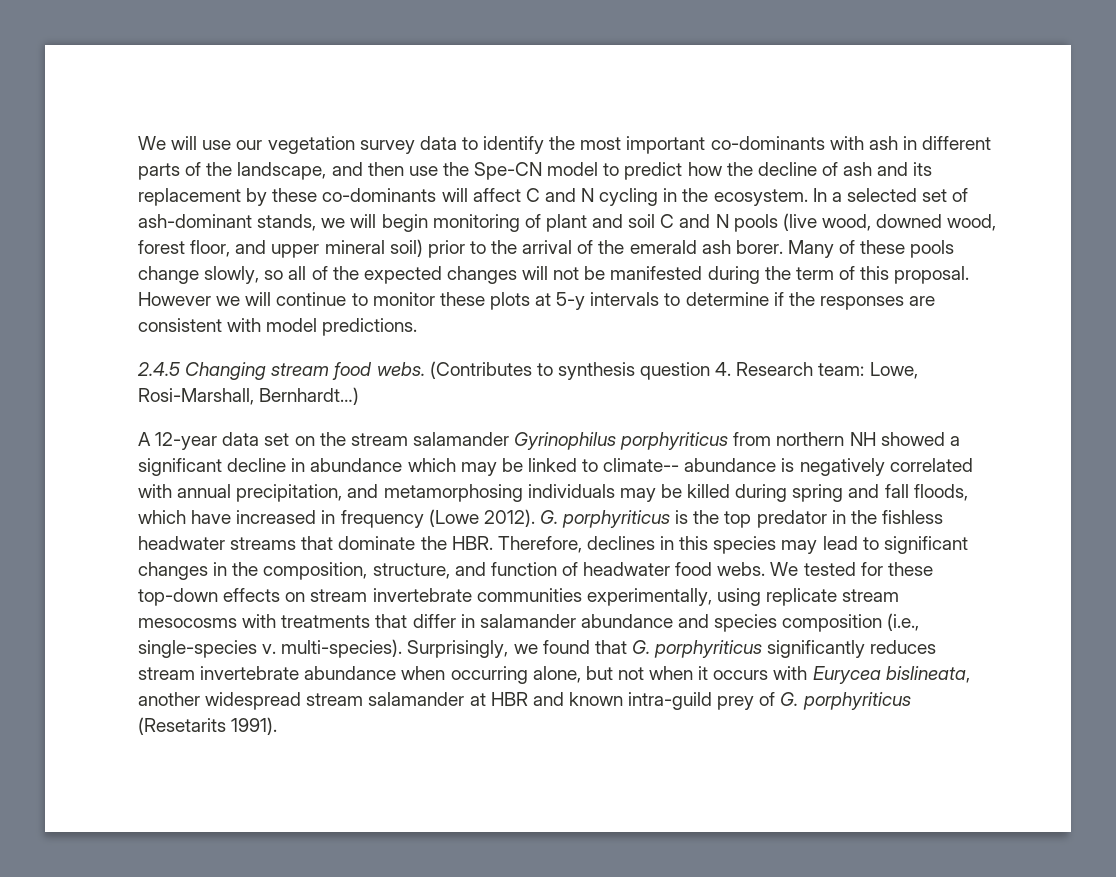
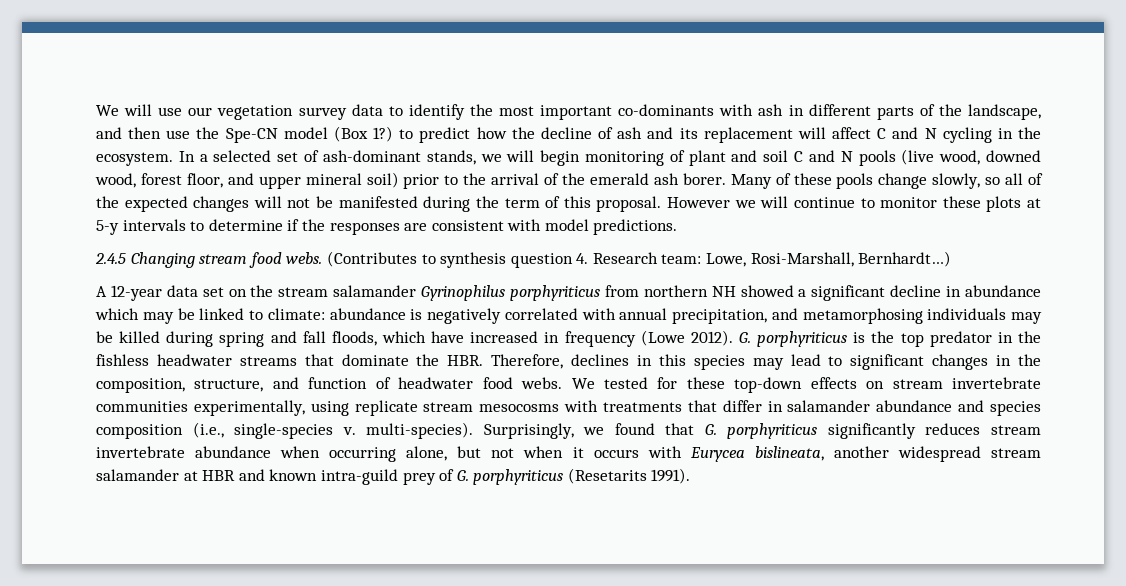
- We will use our vegetation survey data to identify the most important co-dominants with ash in different parts of the landscape, and then use the Spe-CN model to predict how the decline of ash and its replacement by these co-dominants will affect C and N cycling in the ecosystem.
+ We will use our vegetation survey data to identify the most important co-dominants with ash in different parts of the landscape, and then use the Spe-CN model (Box 1?) to predict how the decline of ash and its replacement will affect C and N cycling in the ecosystem.
- A 12-year data set on the stream salamander Gyrinophilus porphyriticus from northern NH showed a significant decline in abundance which may be linked to climate-- abundance is negatively correlated with annual precipitation, and metamorphosing individuals may be killed during spring and fall floods, which have increased in frequency (Lowe 2012).
+ A 12-year data set on the stream salamander Gyrinophilus porphyriticus from northern NH showed a significant decline in abundance which may be linked to climate: abundance is negatively correlated with annual precipitation, and metamorphosing individuals may be killed during spring and fall floods, which have increased in frequency (Lowe 2012).

